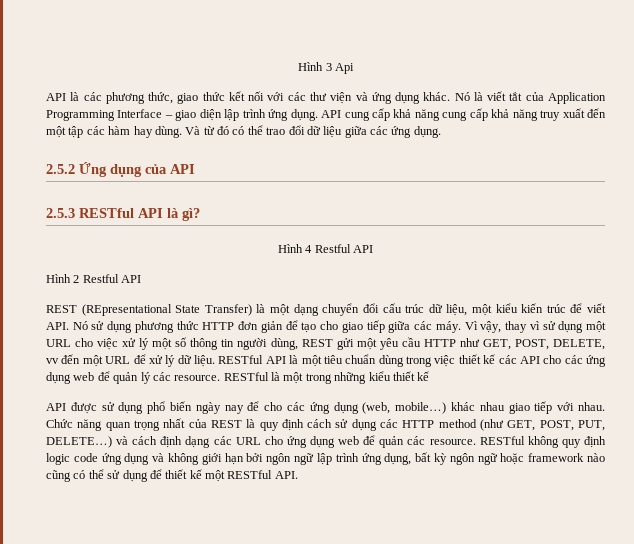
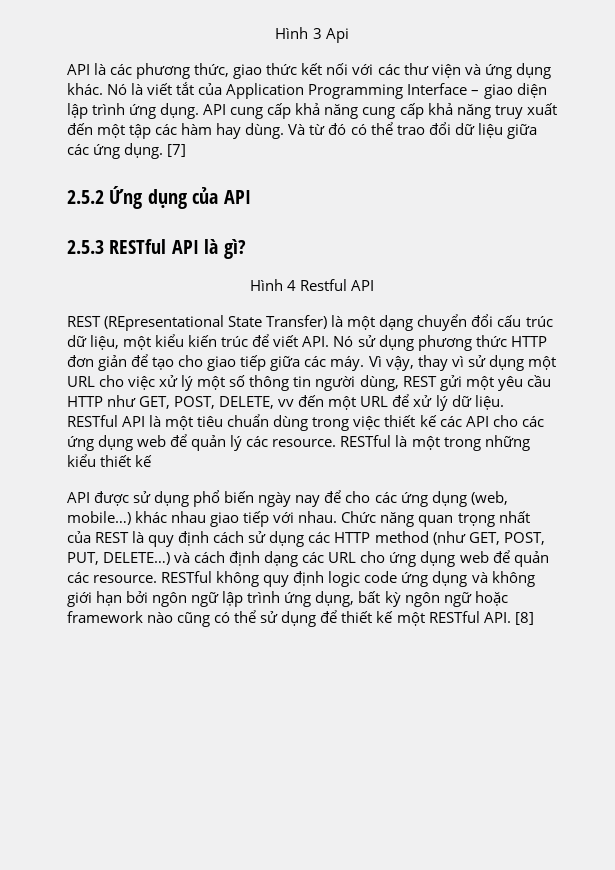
+ [7]
- Hình 2 Restful API
- RESTful không quy định logic code ứng dụng và không giới hạn bởi ngôn ngữ lập trình ứng dụng, bất kỳ ngôn ngữ hoặc framework nào cũng có thể sử dụng để thiết kế một RESTful API.
+ RESTful không quy định logic code ứng dụng và không giới hạn bởi ngôn ngữ lập trình ứng dụng, bất kỳ ngôn ngữ hoặc framework nào cũng có thể sử dụng để thiết kế một RESTful API. [8]

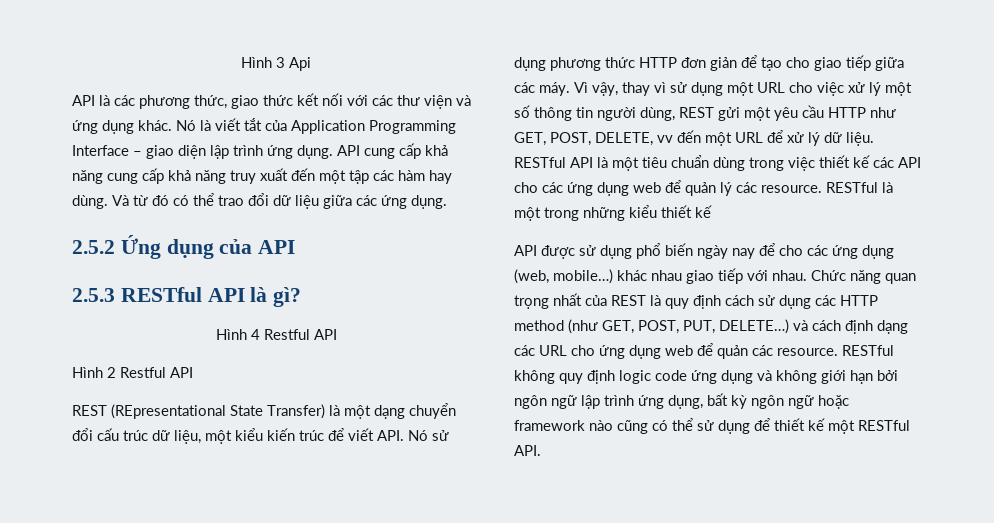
- [7]
+ Hình 2 Restful API
- RESTful không quy định logic code ứng dụng và không giới hạn bởi ngôn ngữ lập trình ứng dụng, bất kỳ ngôn ngữ hoặc framework nào cũng có thể sử dụng để thiết kế một RESTful API. [8]
+ RESTful không quy định logic code ứng dụng và không giới hạn bởi ngôn ngữ lập trình ứng dụng, bất kỳ ngôn ngữ hoặc framework nào cũng có thể sử dụng để thiết kế một RESTful API.

